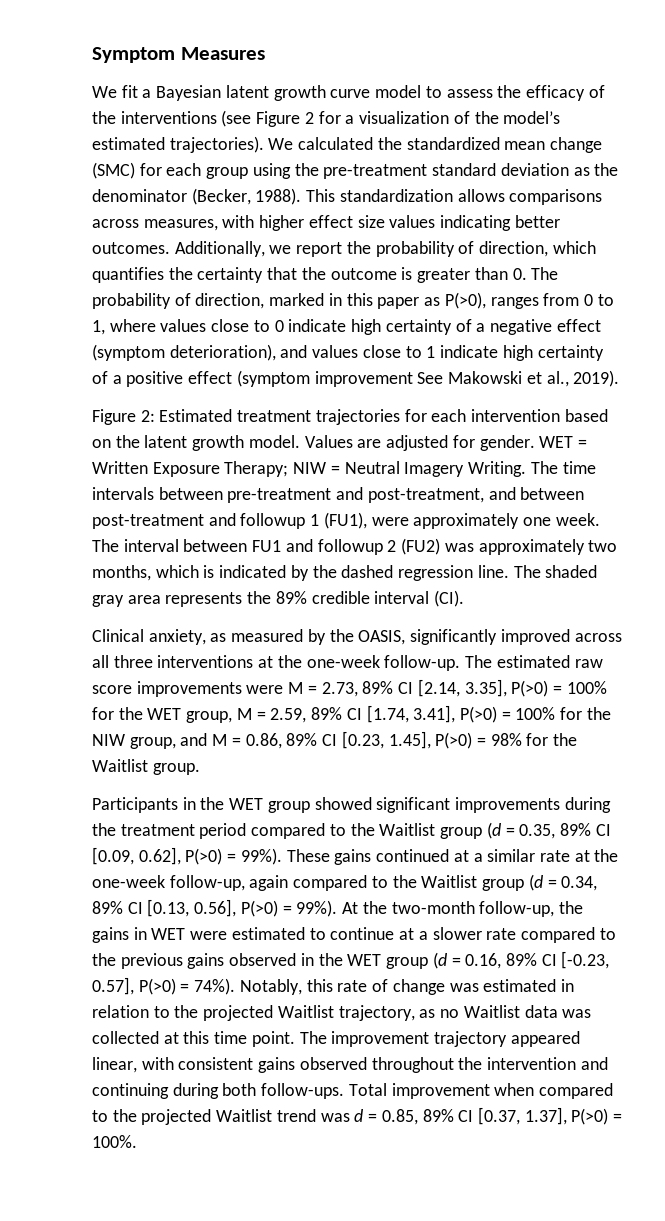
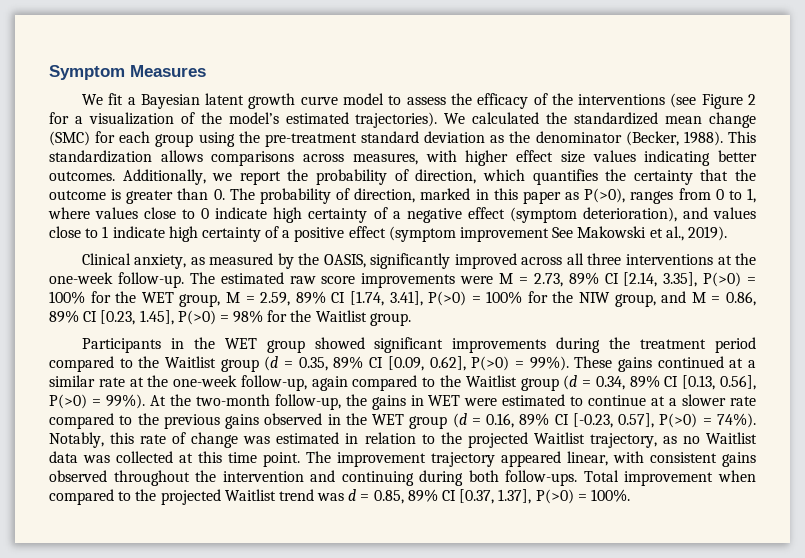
- Figure 2: Estimated treatment trajectories for each intervention based on the latent growth model. Values are adjusted for gender. WET = Written Exposure Therapy; NIW = Neutral Imagery Writing. The time intervals between pre-treatment and post-treatment, and between post-treatment and followup 1 (FU1), were approximately one week. The interval between FU1 and followup 2 (FU2) was approximately two months, which is indicated by the dashed regression line. The shaded gray area represents the 89% credible interval (CI).

